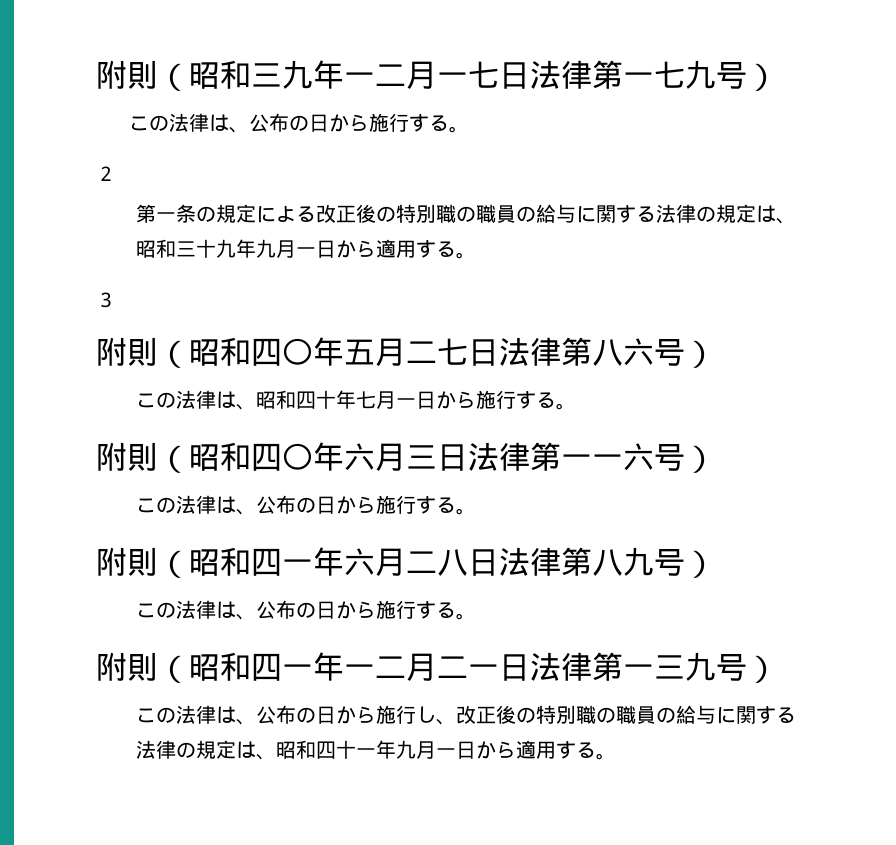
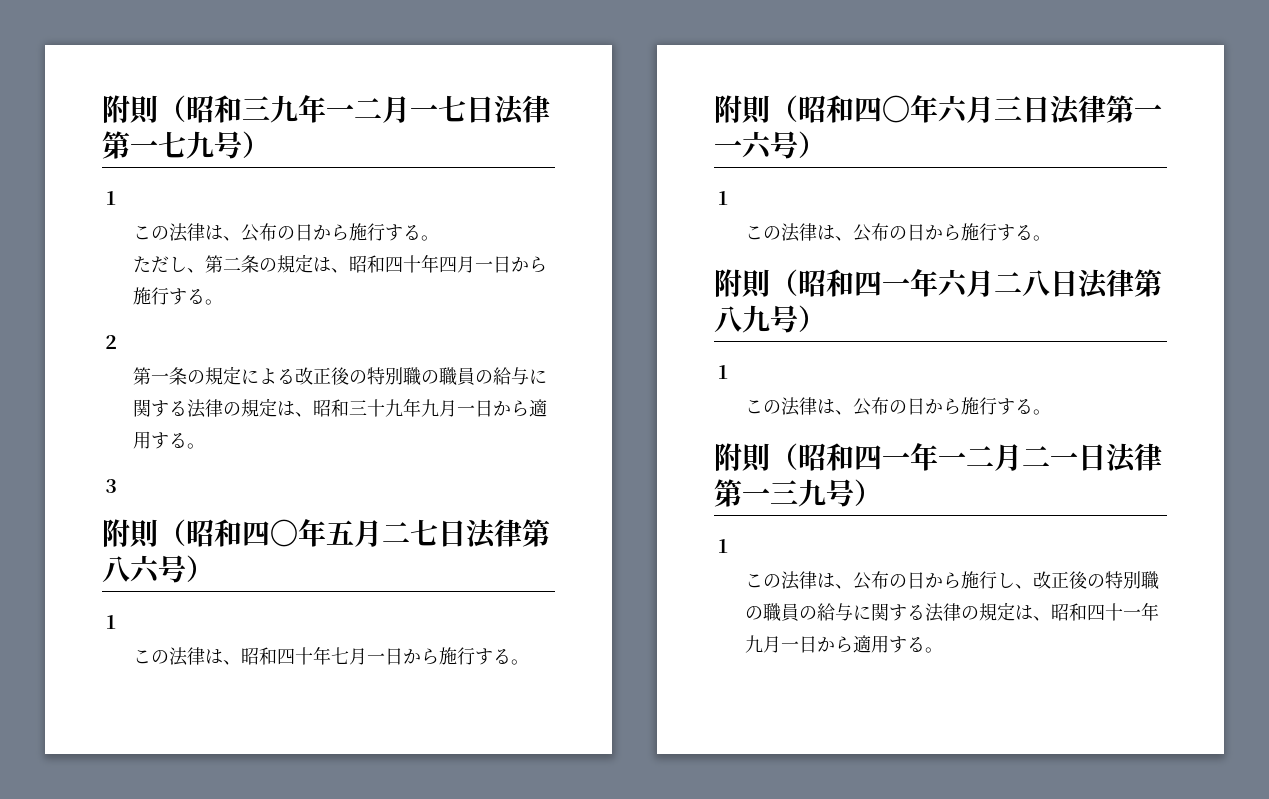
  附則（昭和三九年一二月一七日法律第一七九号）
+ １
  この法律は、公布の日から施行する。
+ ただし、第二条の規定は、昭和四十年四月一日から施行する。
  附則（昭和四〇年五月二七日法律第八六号）
+ １
  附則（昭和四〇年六月三日法律第一一六号）
+ １
  附則（昭和四一年六月二八日法律第八九号）
+ １
  附則（昭和四一年一二月二一日法律第一三九号）
+ １

